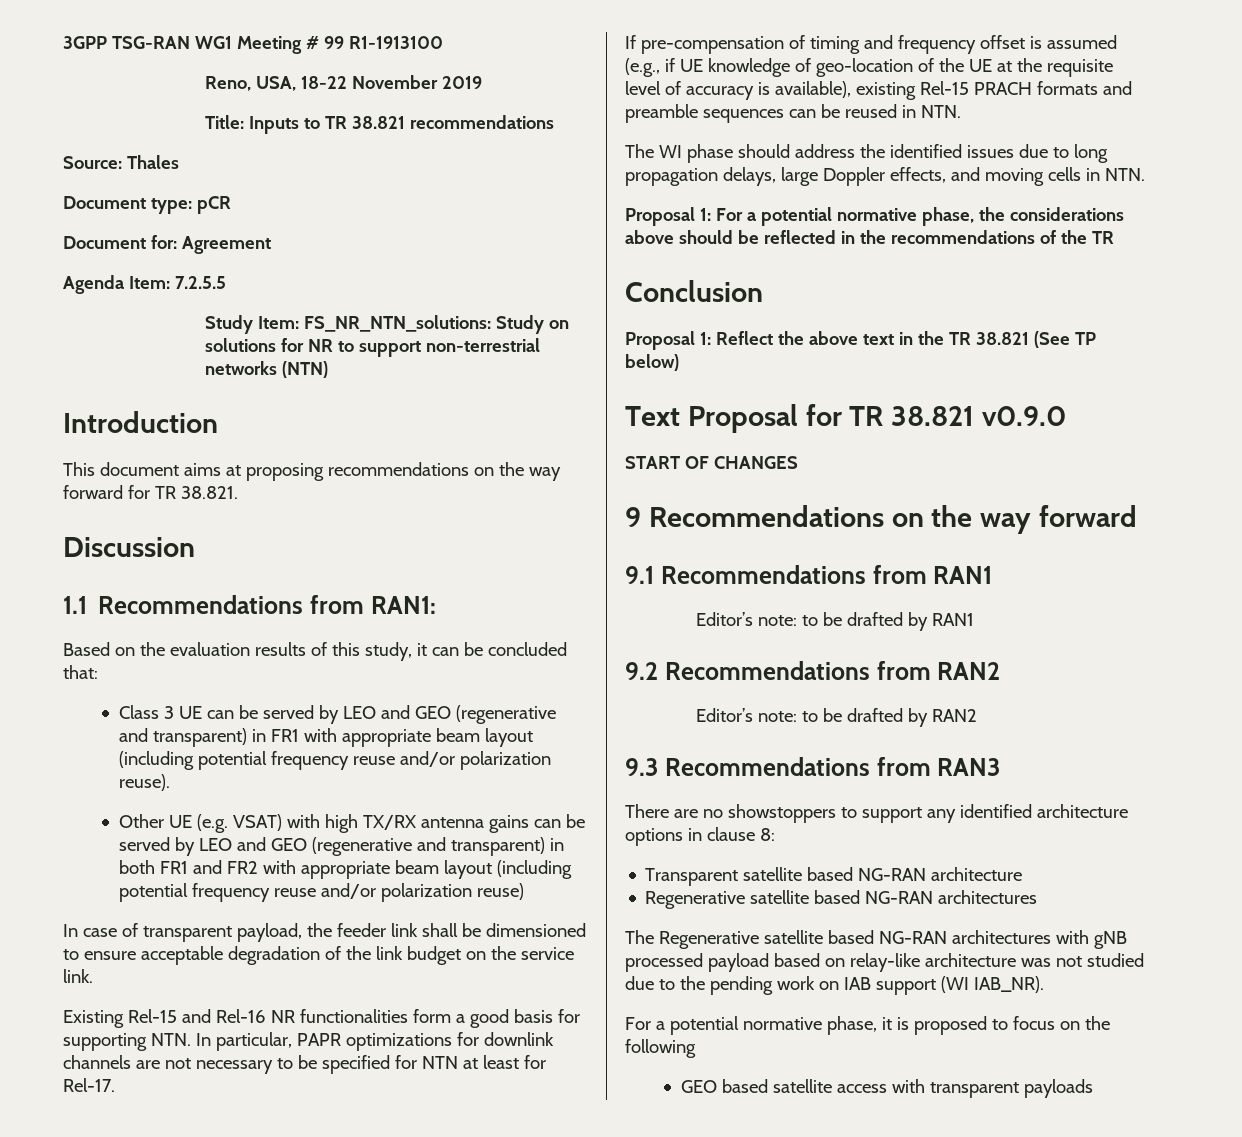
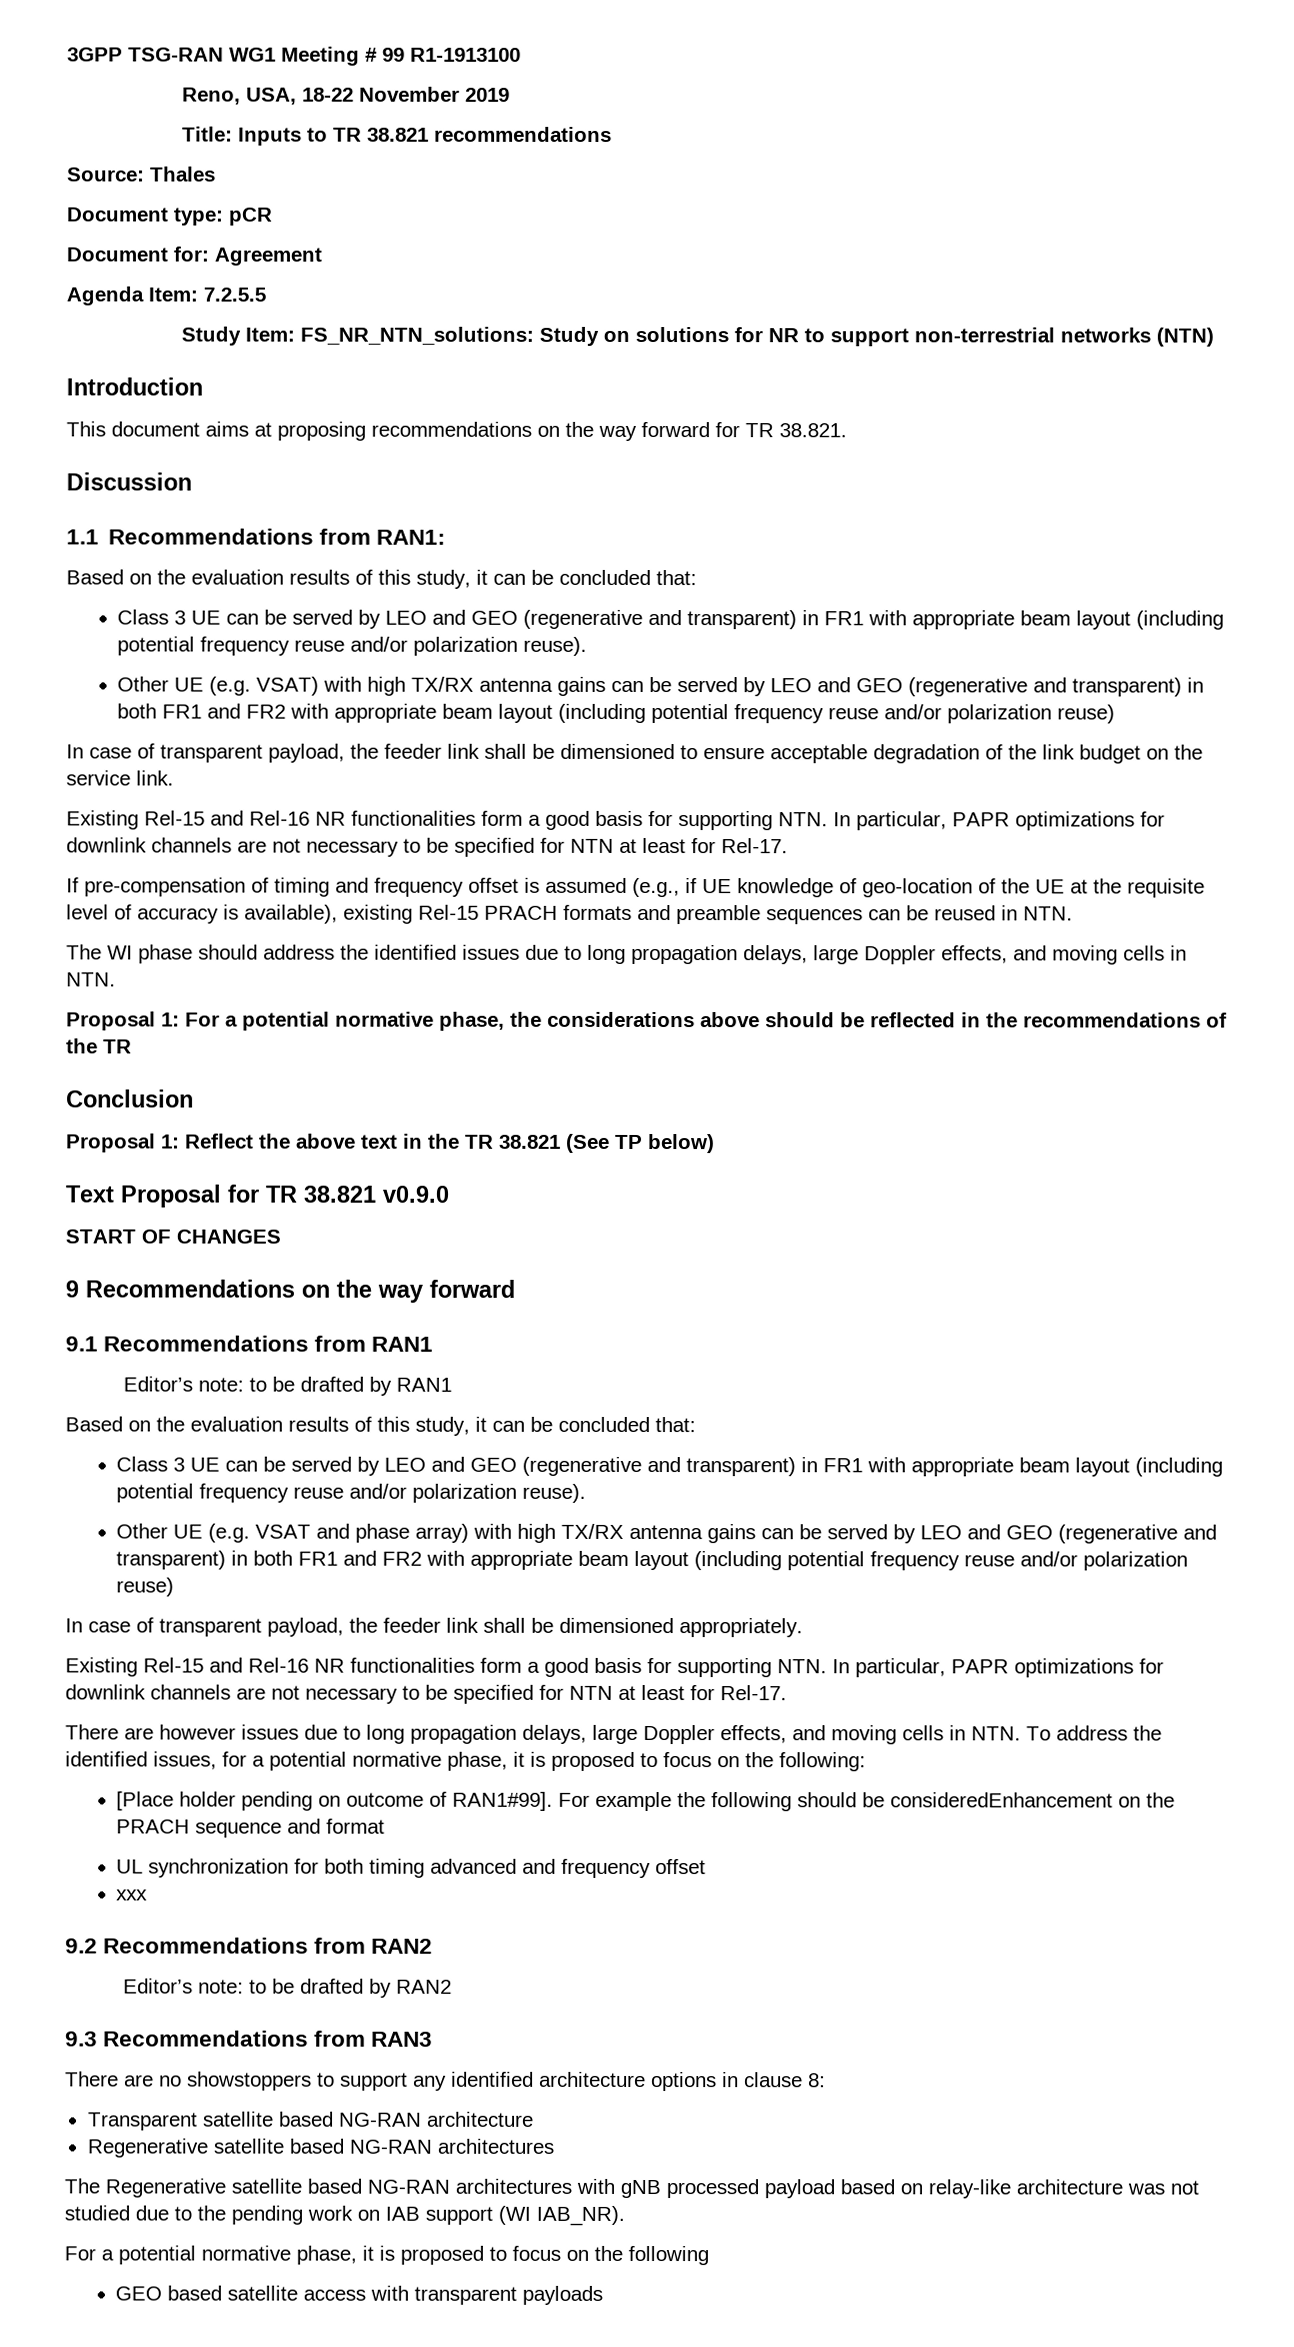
  Editor’s note: to be drafted by RAN1
+ Based on the evaluation results of this study, it can be concluded that:
+ Class 3 UE can be served by LEO and GEO (regenerative and transparent) in FR1 with appropriate beam layout (including potential frequency reuse and/or polarization reuse).
+ Other UE (e.g. VSAT and phase array) with high TX/RX antenna gains can be served by LEO and GEO (regenerative and transparent) in both FR1 and FR2 with appropriate beam layout (including potential frequency reuse and/or polarization reuse)
+ In case of transparent payload, the feeder link shall be dimensioned appropriately.
+ Existing Rel-15 and Rel-16 NR functionalities form a good basis for supporting NTN. In particular, PAPR optimizations for downlink channels are not necessary to be specified for NTN at least for Rel-17.
+ There are however issues due to long propagation delays, large Doppler effects, and moving cells in NTN. To address the identified issues, for a potential normative phase, it is proposed to focus on the following:
+ [Place holder pending on outcome of RAN1#99]. For example the following should be consideredEnhancement on the PRACH sequence and format
+ UL synchronization for both timing advanced and frequency offset
+ xxx

